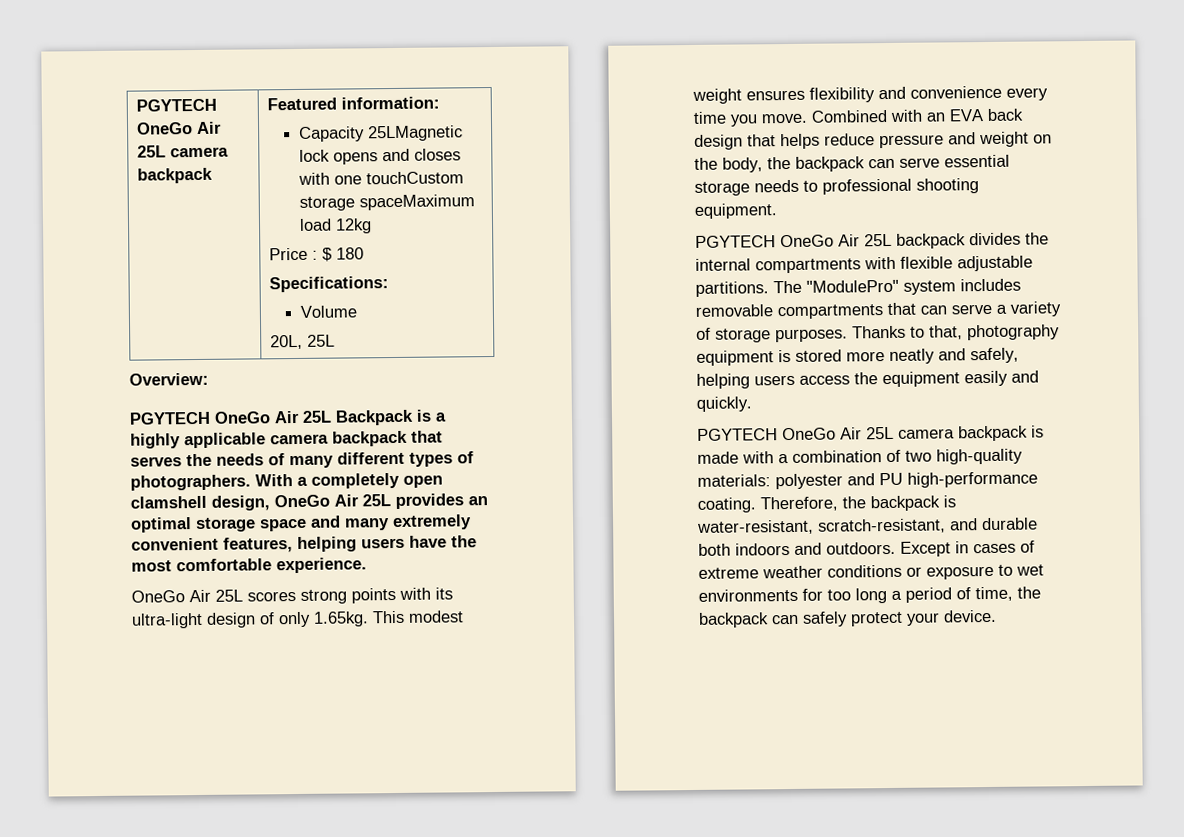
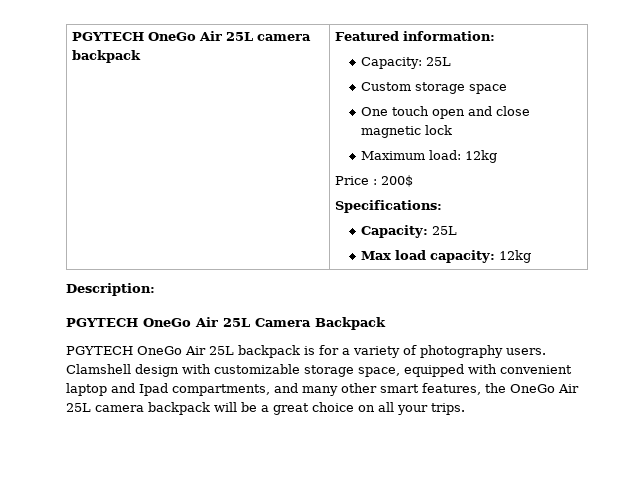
  PGYTECH OneGo Air 25L camera backpack | Featured information:
- Capacity 25LMagnetic lock opens and closes with one touchCustom storage spaceMaximum load 12kg
- Price : $ 180
+ Capacity: 25L
+ Custom storage space
+ One touch open and close magnetic lock
+ Maximum load: 12kg
+ Price : 200$
  Specifications:
- Volume
- 20L, 25L
- Overview:
- PGYTECH OneGo Air 25L Backpack is a highly applicable camera backpack that serves the needs of many different types of photographers. With a completely open clamshell design, OneGo Air 25L provides an optimal storage space and many extremely convenient features, helping users have the most comfortable experience.
- OneGo Air 25L scores strong points with its ultra-light design of only 1.65kg. This modest weight ensures flexibility and convenience every time you move. Combined with an EVA back design that helps reduce pressure and weight on the body, the backpack can serve essential storage needs to professional shooting equipment.
+ Capacity: 25L
+ Max load capacity: 12kg
+ Description:
+ PGYTECH OneGo Air 25L Camera Backpack
- PGYTECH OneGo Air 25L backpack divides the internal compartments with flexible adjustable partitions. The "ModulePro" system includes removable compartments that can serve a variety of storage purposes. Thanks to that, photography equipment is stored more neatly and safely, helping users access the equipment easily and quickly.
- PGYTECH OneGo Air 25L camera backpack is made with a combination of two high-quality materials: polyester and PU high-performance coating. Therefore, the backpack is water-resistant, scratch-resistant, and durable both indoors and outdoors. Except in cases of extreme weather conditions or exposure to wet environments for too long a period of time, the backpack can safely protect your device.
+ PGYTECH OneGo Air 25L backpack is for a variety of photography users. Clamshell design with customizable storage space, equipped with convenient laptop and Ipad compartments, and many other smart features, the OneGo Air 25L camera backpack will be a great choice on all your trips.

